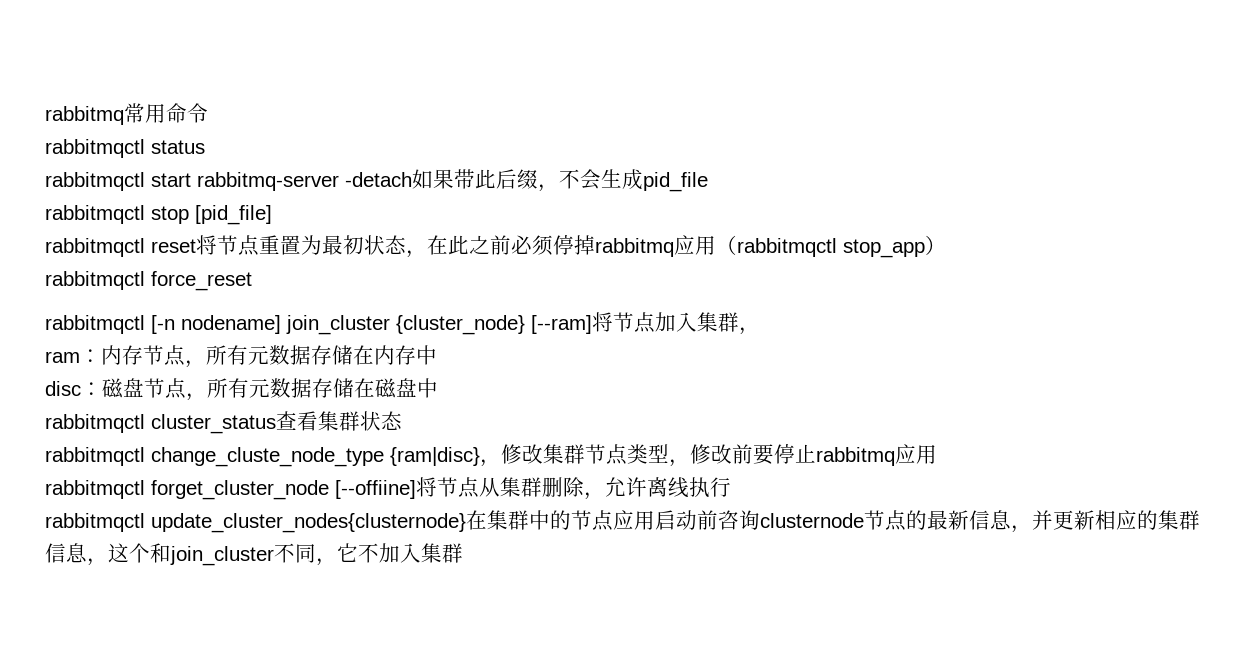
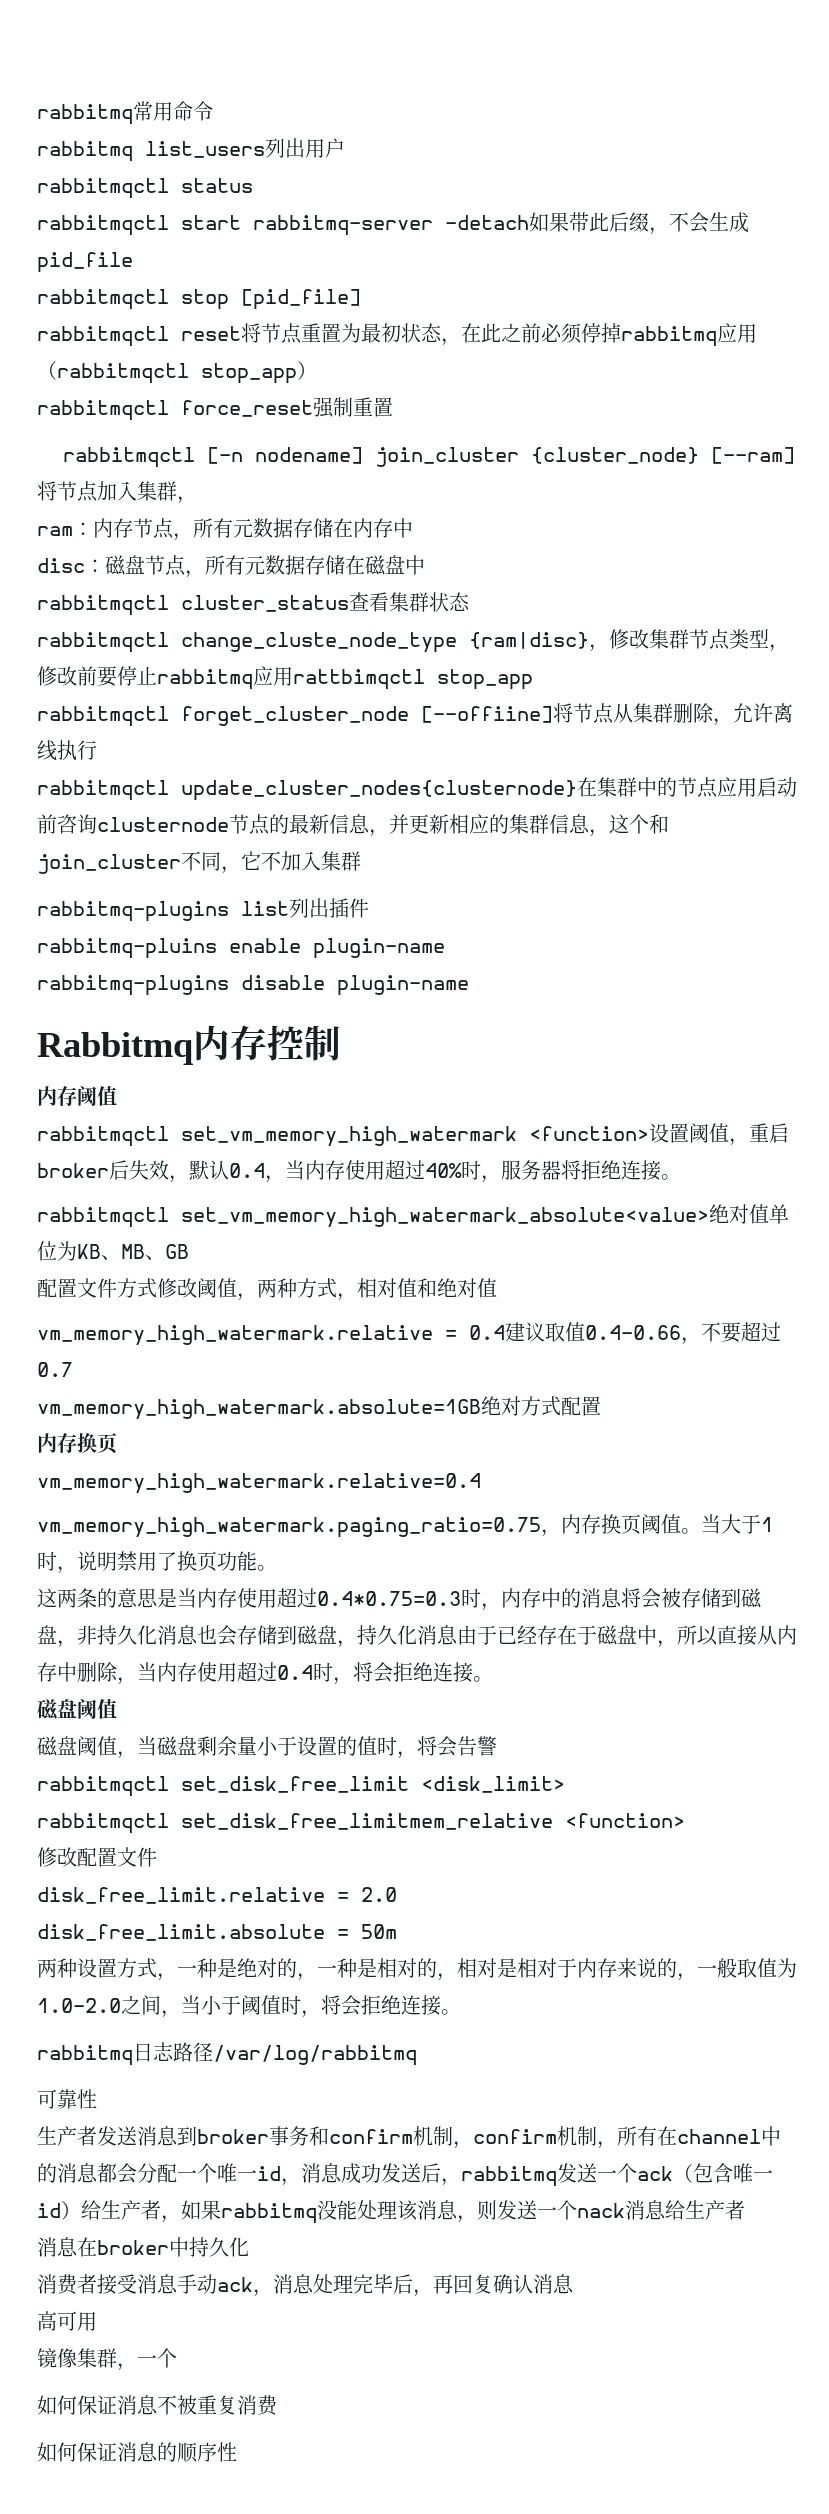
+ rabbitmq list_users列出用户
- rabbitmqctl force_reset
+ rabbitmqctl force_reset强制重置
- rabbitmqctl change_cluste_node_type {ram|disc}，修改集群节点类型，修改前要停止rabbitmq应用
+ rabbitmqctl change_cluste_node_type {ram|disc}，修改集群节点类型，修改前要停止rabbitmq应用rattbimqctl stop_app
+ rabbitmq-plugins list列出插件
+ rabbitmq-pluins enable plugin-name
+ rabbitmq-plugins disable plugin-name
+ Rabbitmq内存控制
+ 内存阈值
+ rabbitmqctl set_vm_memory_high_watermark <function>设置阈值，重启broker后失效，默认0.4，当内存使用超过40%时，服务器将拒绝连接。
+ rabbitmqctl set_vm_memory_high_watermark_absolute<value>绝对值单位为KB、MB、GB
+ 配置文件方式修改阈值，两种方式，相对值和绝对值
+ vm_memory_high_watermark.relative = 0.4建议取值0.4-0.66，不要超过0.7
+ vm_memory_high_watermark.absolute=1GB绝对方式配置
+ 内存换页
+ vm_memory_high_watermark.relative=0.4
+ vm_memory_high_watermark.paging_ratio=0.75，内存换页阈值。当大于1时，说明禁用了换页功能。
+ 这两条的意思是当内存使用超过0.4*0.75=0.3时，内存中的消息将会被存储到磁盘，非持久化消息也会存储到磁盘，持久化消息由于已经存在于磁盘中，所以直接从内存中删除，当内存使用超过0.4时，将会拒绝连接。
+ 磁盘阈值
+ 磁盘阈值，当磁盘剩余量小于设置的值时，将会告警
+ rabbitmqctl set_disk_free_limit <disk_limit>
+ rabbitmqctl set_disk_free_limitmem_relative <function>
+ 修改配置文件
+ disk_free_limit.relative = 2.0
+ disk_free_limit.absolute = 50m
+ 两种设置方式，一种是绝对的，一种是相对的，相对是相对于内存来说的，一般取值为1.0-2.0之间，当小于阈值时，将会拒绝连接。
+ rabbitmq日志路径/var/log/rabbitmq
+ 可靠性
+ 生产者发送消息到broker事务和confirm机制，confirm机制，所有在channel中的消息都会分配一个唯一id，消息成功发送后，rabbitmq发送一个ack（包含唯一id）给生产者，如果rabbitmq没能处理该消息，则发送一个nack消息给生产者
+ 消息在broker中持久化
+ 消费者接受消息手动ack，消息处理完毕后，再回复确认消息
+ 高可用
+ 镜像集群，一个
+ 如何保证消息不被重复消费
+ 如何保证消息的顺序性

